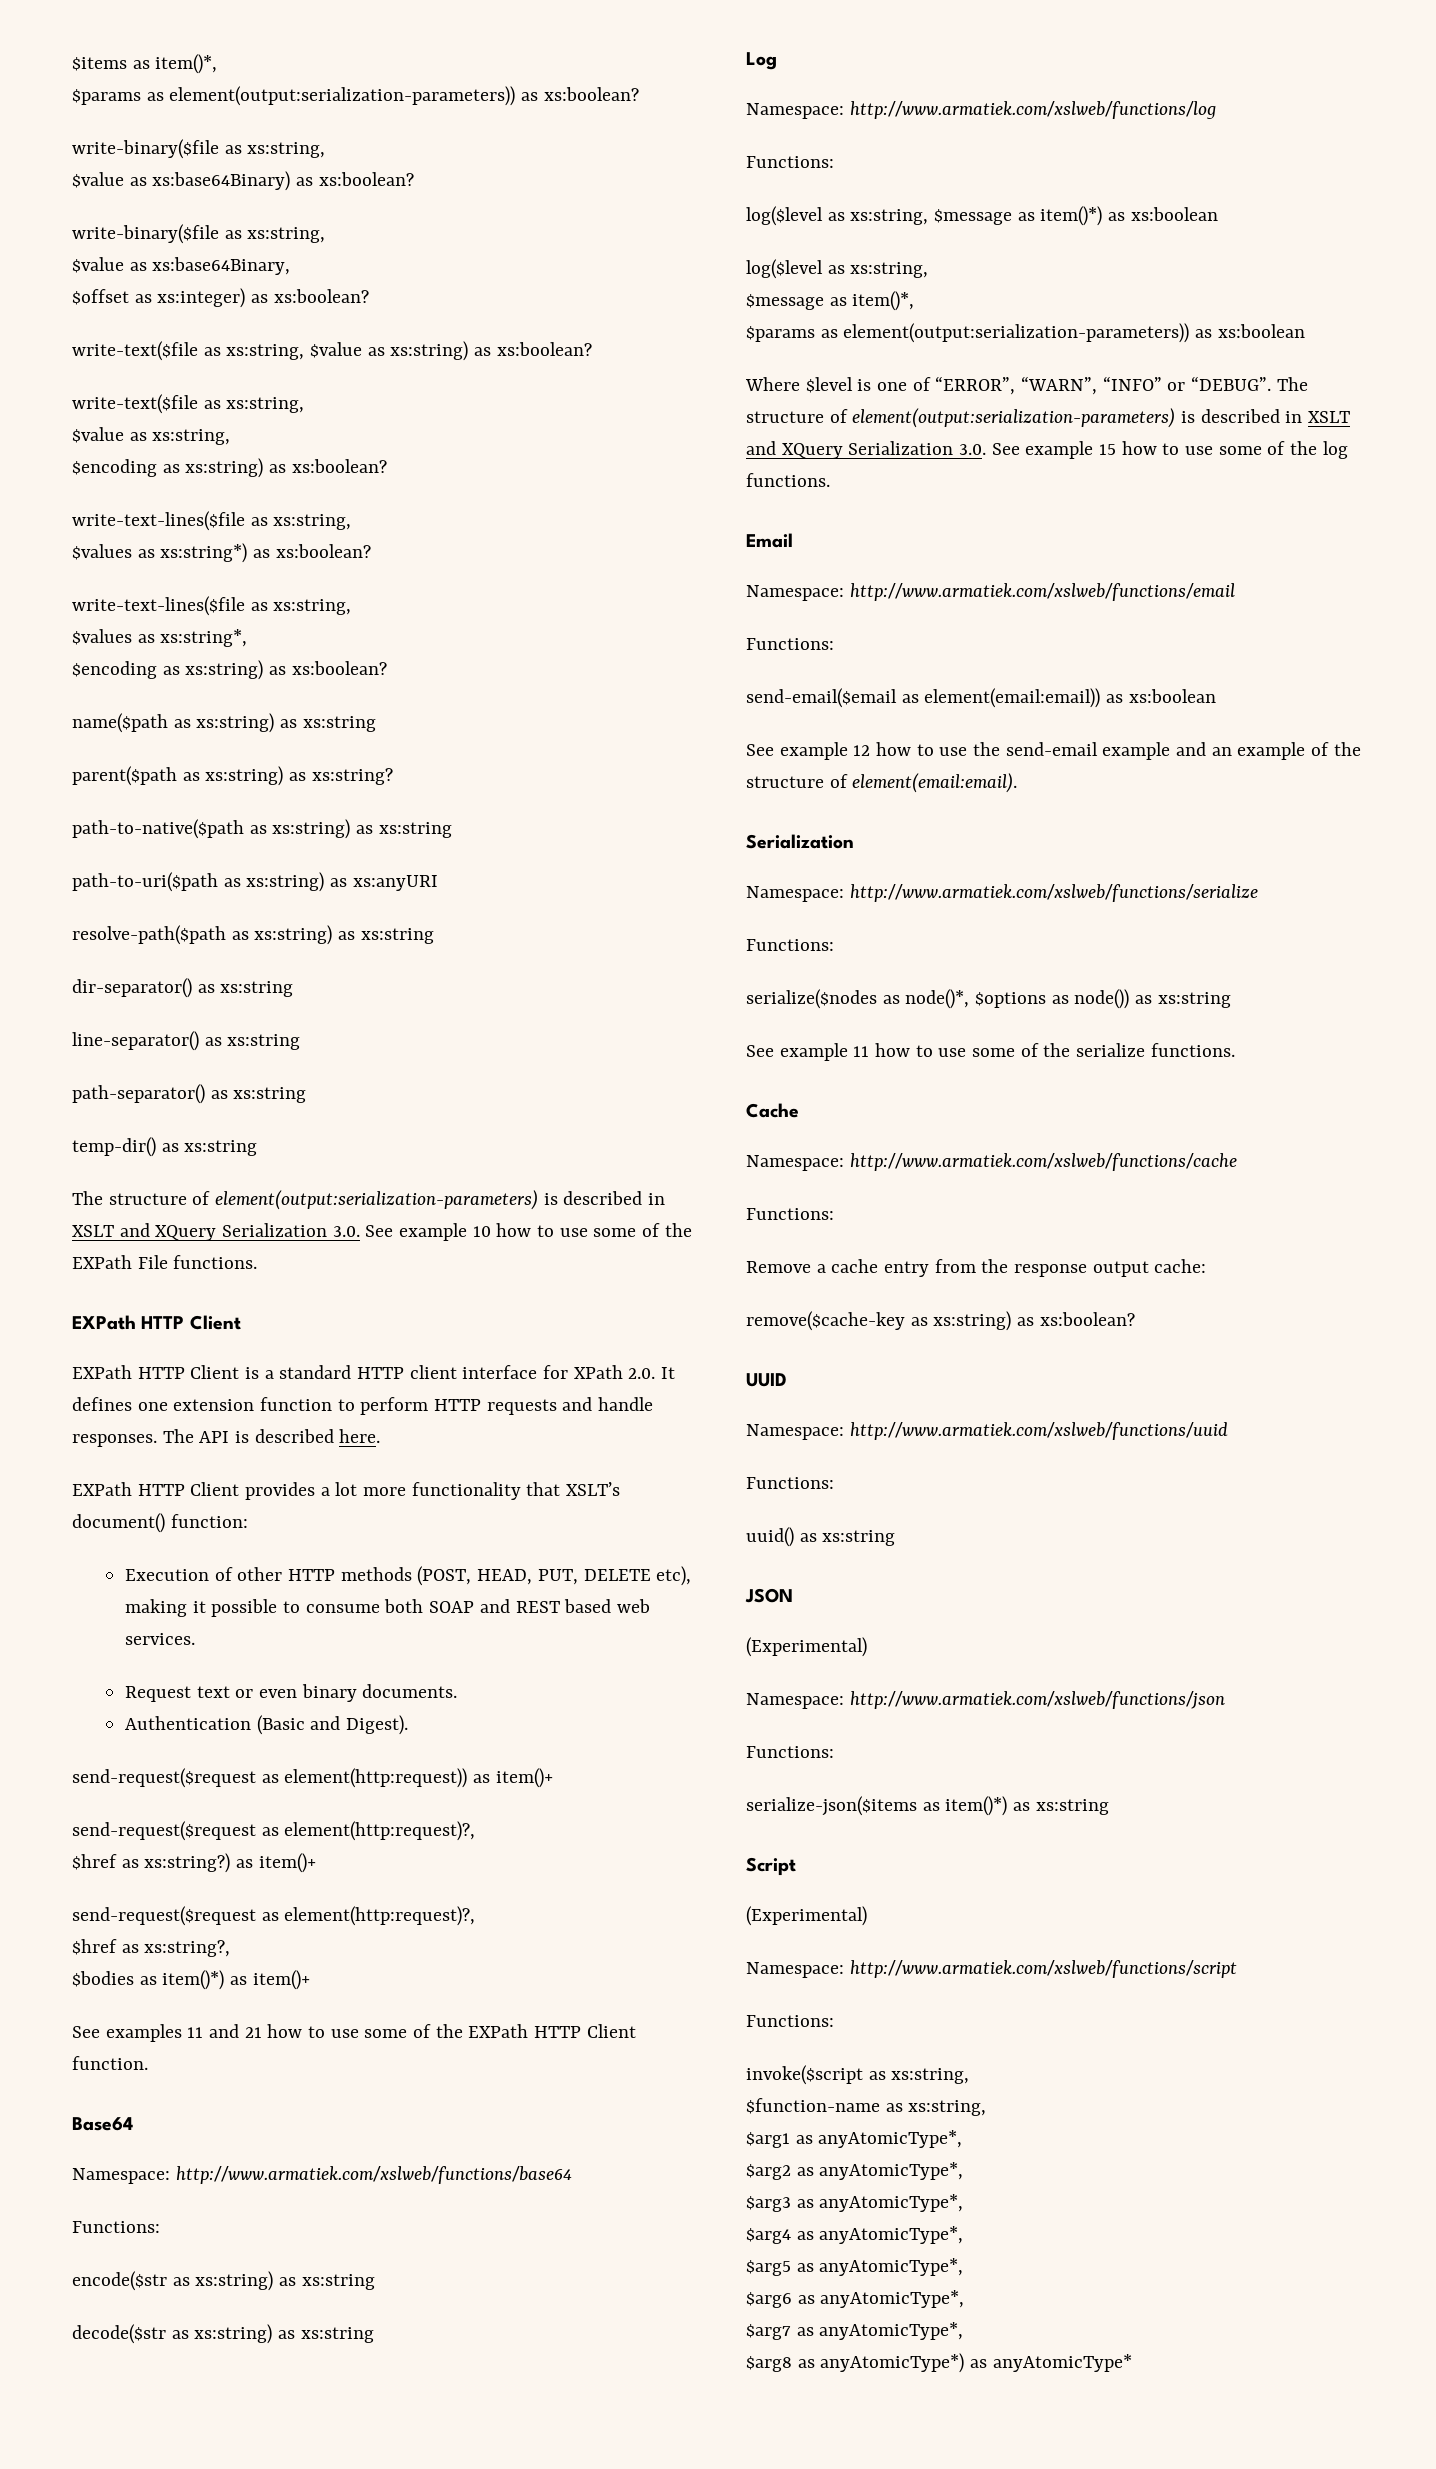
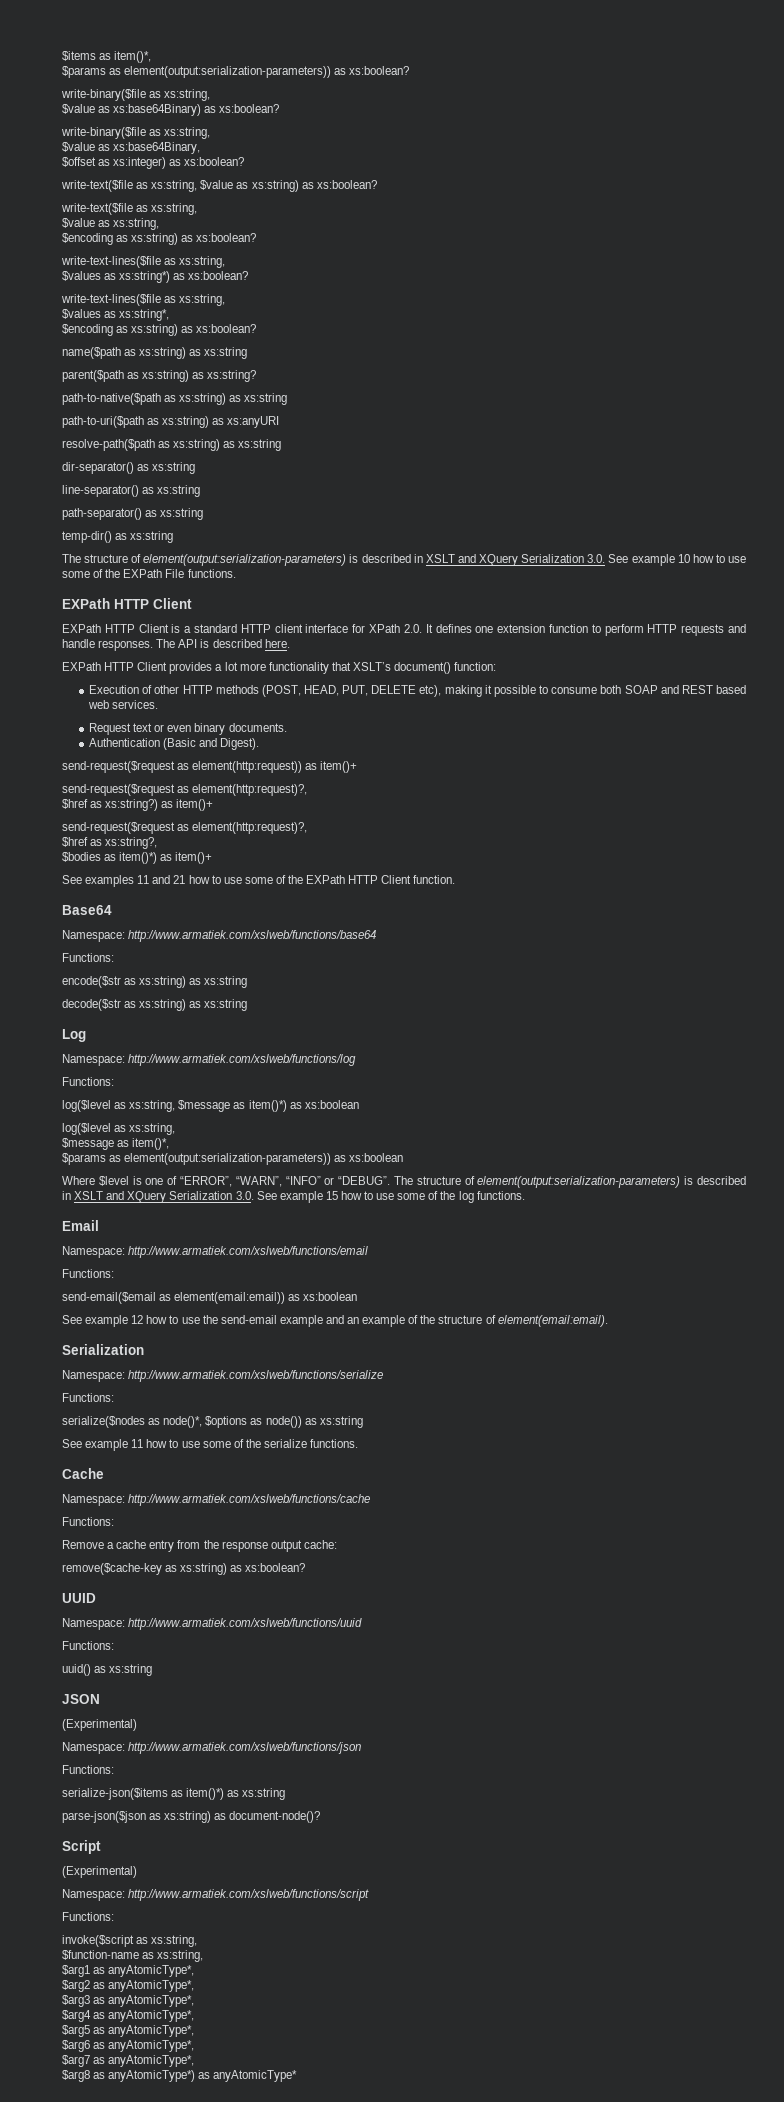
+ parse-json($json as xs:string) as document-node()?

